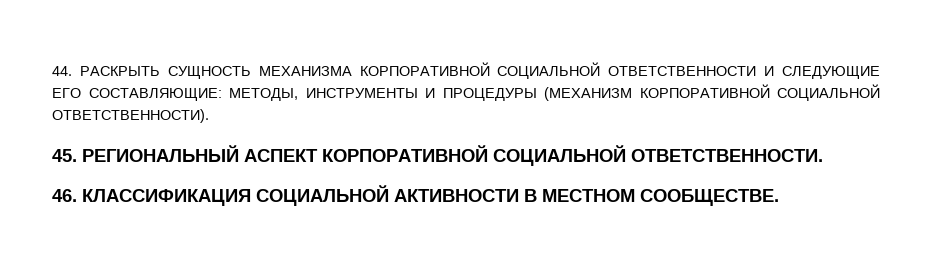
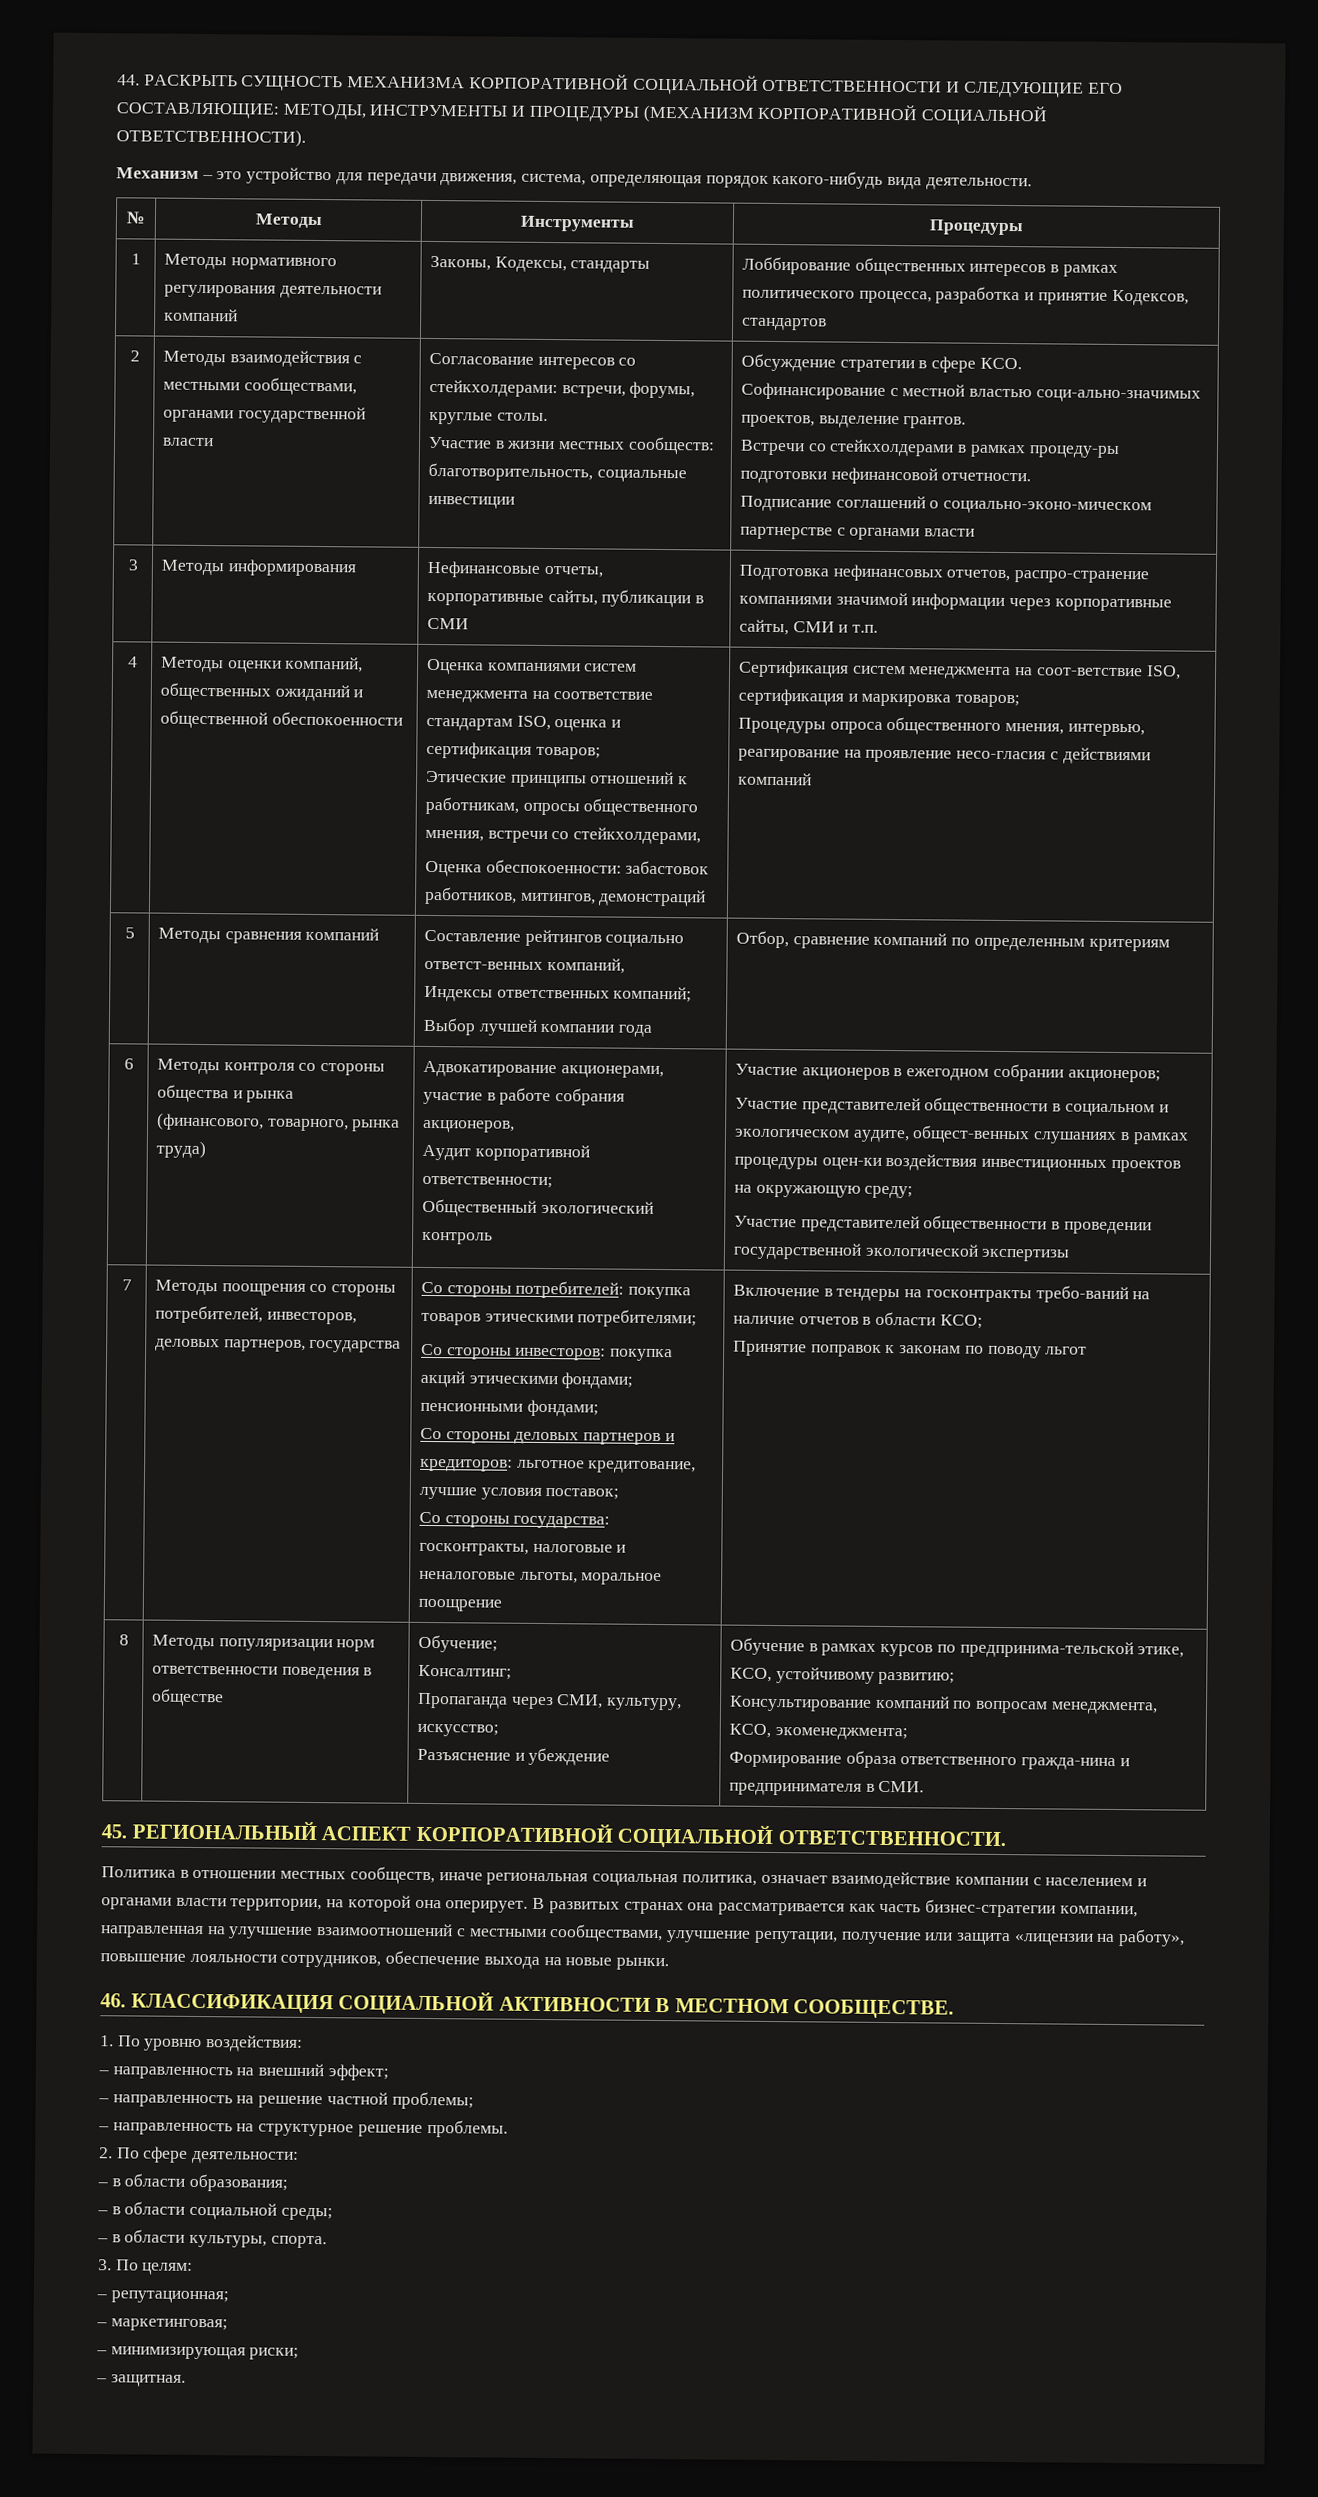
+ Механизм – это устройство для передачи движения, система, определяющая порядок какого-нибудь вида деятельности.
+ № | Методы | Инструменты | Процедуры
+ 1 | Методы нормативного регулирования деятельности компаний | Законы, Кодексы, стандарты | Лоббирование общественных интересов в рамках политического процесса, разработка и принятие Кодексов, стандартов
+ 2 | Методы взаимодействия с местными сообществами, органами государственной власти | Согласование интересов со стейкхолдерами: встречи, форумы, круглые столы.
+ Участие в жизни местных сообществ: благотворительность, социальные инвестиции | Обсуждение стратегии в сфере КСО.
+ Софинансирование с местной властью соци-ально-значимых проектов, выделение грантов.
+ Встречи со стейкхолдерами в рамках процеду-ры подготовки нефинансовой отчетности.
+ Подписание соглашений о социально-эконо-мическом партнерстве с органами власти
+ 3 | Методы информирования | Нефинансовые отчеты, корпоративные сайты, публикации в СМИ | Подготовка нефинансовых отчетов, распро-странение компаниями значимой информации через корпоративные сайты, СМИ и т.п.
+ 4 | Методы оценки компаний, общественных ожиданий и общественной обеспокоенности | Оценка компаниями систем менеджмента на соответствие стандартам ISO, оценка и сертификация товаров;
+ Этические принципы отношений к работникам, опросы общественного мнения, встречи со стейкхолдерами,
+ Оценка обеспокоенности: забастовок работников, митингов, демонстраций | Сертификация систем менеджмента на соот-ветствие ISO, сертификация и маркировка товаров;
+ Процедуры опроса общественного мнения, интервью, реагирование на проявление несо-гласия с действиями компаний
+ 5 | Методы сравнения компаний | Составление рейтингов социально ответст-венных компаний,
+ Индексы ответственных компаний;
+ Выбор лучшей компании года | Отбор, сравнение компаний по определенным критериям
+ 6 | Методы контроля со стороны общества и рынка (финансового, товарного, рынка труда) | Адвокатирование акционерами, участие в работе собрания акционеров,
+ Аудит корпоративной ответственности;
+ Общественный экологический контроль | Участие акционеров в ежегодном собрании акционеров;
+ Участие представителей общественности в социальном и экологическом аудите, общест-венных слушаниях в рамках процедуры оцен-ки воздействия инвестиционных проектов на окружающую среду;
+ Участие представителей общественности в проведении государственной экологической экспертизы
+ 7 | Методы поощрения со стороны потребителей, инвесторов, деловых партнеров, государства | Со стороны потребителей: покупка товаров этическими потребителями;
+ Со стороны инвесторов: покупка акций этическими фондами; пенсионными фондами;
+ Со стороны деловых партнеров и кредиторов: льготное кредитование, лучшие условия поставок;
+ Со стороны государства: госконтракты, налоговые и неналоговые льготы, моральное поощрение | Включение в тендеры на госконтракты требо-ваний на наличие отчетов в области КСО;
+ Принятие поправок к законам по поводу льгот
+ 8 | Методы популяризации норм ответственности поведения в обществе | Обучение;
+ Консалтинг;
+ Пропаганда через СМИ, культуру, искусство;
+ Разъяснение и убеждение | Обучение в рамках курсов по предпринима-тельской этике, КСО, устойчивому развитию;
+ Консультирование компаний по вопросам менеджмента, КСО, экоменеджмента;
+ Формирование образа ответственного гражда-нина и предпринимателя в СМИ.
+ Политика в отношении местных сообществ, иначе региональная социальная политика, означает взаимодействие компании с населением и органами власти территории, на которой она оперирует. В развитых странах она рассматривается как часть бизнес-стратегии компании, направленная на улучшение взаимоотношений с местными сообществами, улучшение репутации, получение или защита «лицензии на работу», повышение лояльности сотрудников, обеспечение выхода на новые рынки.
+ 1. По уровню воздействия:
+ – направленность на внешний эффект;
+ – направленность на решение частной проблемы;
+ – направленность на структурное решение проблемы.
+ 2. По сфере деятельности:
+ – в области образования;
+ – в области социальной среды;
+ – в области культуры, спорта.
+ 3. По целям:
+ – репутационная;
+ – маркетинговая;
+ – минимизирующая риски;
+ – защитная.

